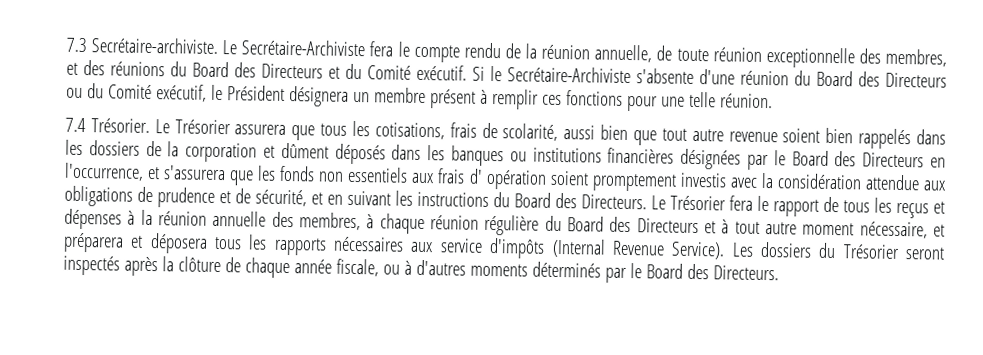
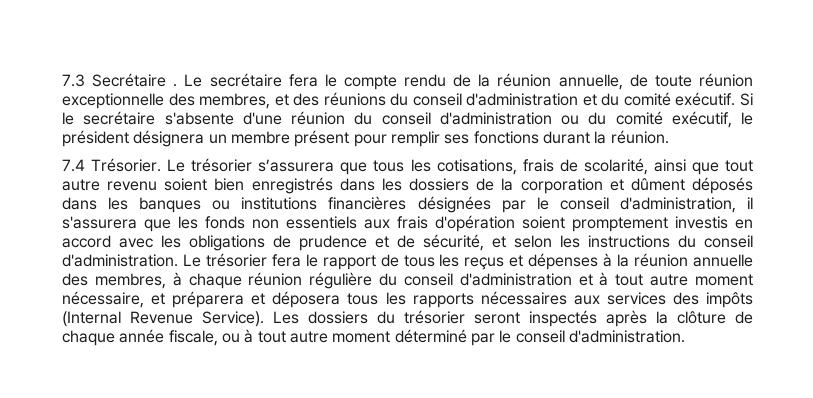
- 7.3 Secrétaire-archiviste. Le Secrétaire-Archiviste fera le compte rendu de la réunion annuelle, de toute réunion exceptionnelle des membres, et des réunions du Board des Directeurs et du Comité exécutif.
+ 7.3 Secrétaire . Le secrétaire fera le compte rendu de la réunion annuelle, de toute réunion exceptionnelle des membres, et des réunions du conseil d'administration et du comité exécutif.
- Si le Secrétaire-Archiviste s'absente d'une réunion du Board des Directeurs ou du Comité exécutif, le Président désignera un membre présent à remplir ces fonctions pour une telle réunion.
+ Si le secrétaire s'absente d'une réunion du conseil d'administration ou du comité exécutif, le président désignera un membre présent pour remplir ses fonctions durant la réunion.
- Le Trésorier assurera que tous les cotisations, frais de scolarité, aussi bien que tout autre revenue soient bien rappelés dans les dossiers de la corporation et dûment déposés dans les banques ou institutions financières désignées par le Board des Directeurs en l'occurrence, et s'assurera que les fonds non essentiels aux frais d' opération soient promptement investis avec la considération attendue aux obligations de prudence et de sécurité, et en suivant les instructions du Board des Directeurs. Le Trésorier fera le rapport de tous les reçus et dépenses à la réunion annuelle des membres, à chaque réunion régulière du Board des Directeurs et à tout autre moment nécessaire, et préparera et déposera tous les rapports nécessaires aux service d'impôts (Internal Revenue Service).
+ Le trésorier s’assurera que tous les cotisations, frais de scolarité, ainsi que tout autre revenu soient bien enregistrés dans les dossiers de la corporation et dûment déposés dans les banques ou institutions financières désignées par le conseil d'administration, il s'assurera que les fonds non essentiels aux frais d'opération soient promptement investis en accord avec les obligations de prudence et de sécurité, et selon les instructions du conseil d'administration. Le trésorier fera le rapport de tous les reçus et dépenses à la réunion annuelle des membres, à chaque réunion régulière du conseil d'administration et à tout autre moment nécessaire, et préparera et déposera tous les rapports nécessaires aux services des impôts (Internal Revenue Service).
- Les dossiers du Trésorier seront inspectés après la clôture de chaque année fiscale, ou à d'autres moments déterminés par le Board des Directeurs.
+ Les dossiers du trésorier seront inspectés après la clôture de chaque année fiscale, ou à tout autre moment déterminé par le conseil d'administration.

